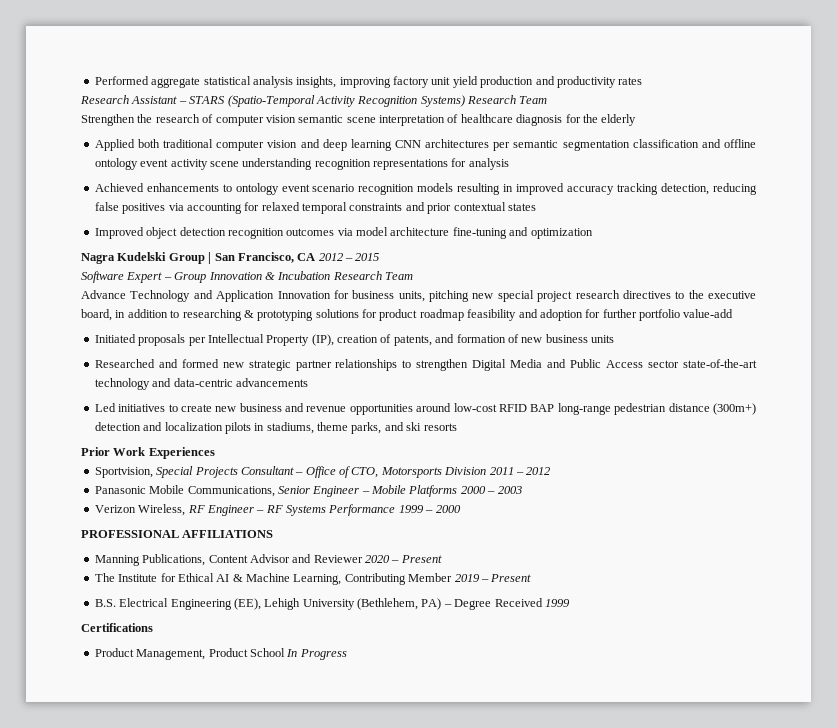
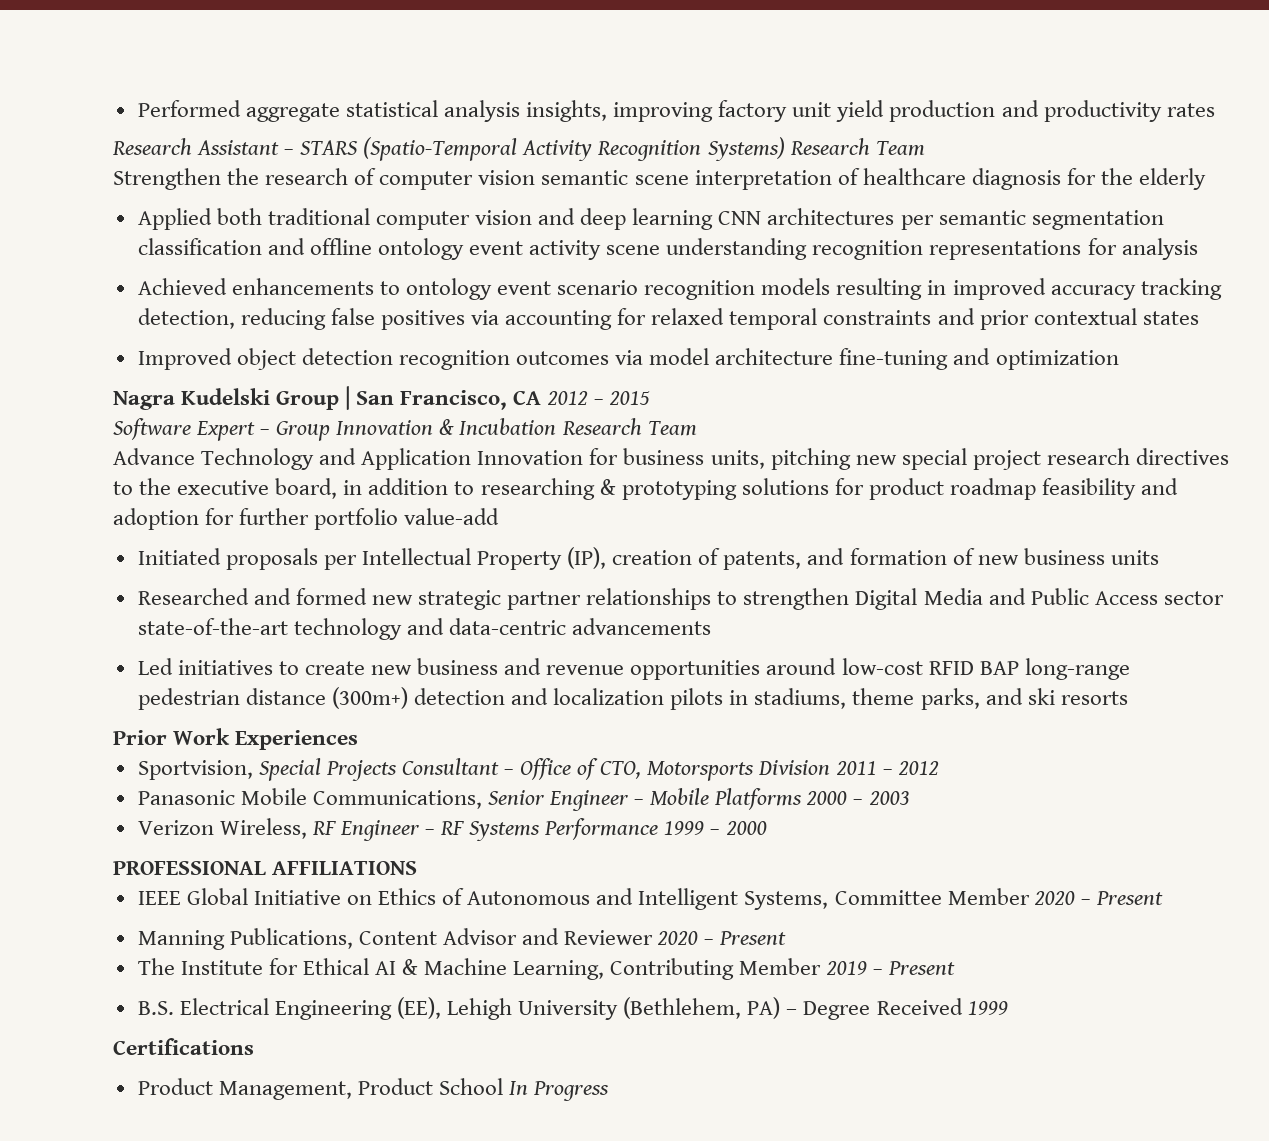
+ IEEE Global Initiative on Ethics of Autonomous and Intelligent Systems, Committee Member 2020 – Present

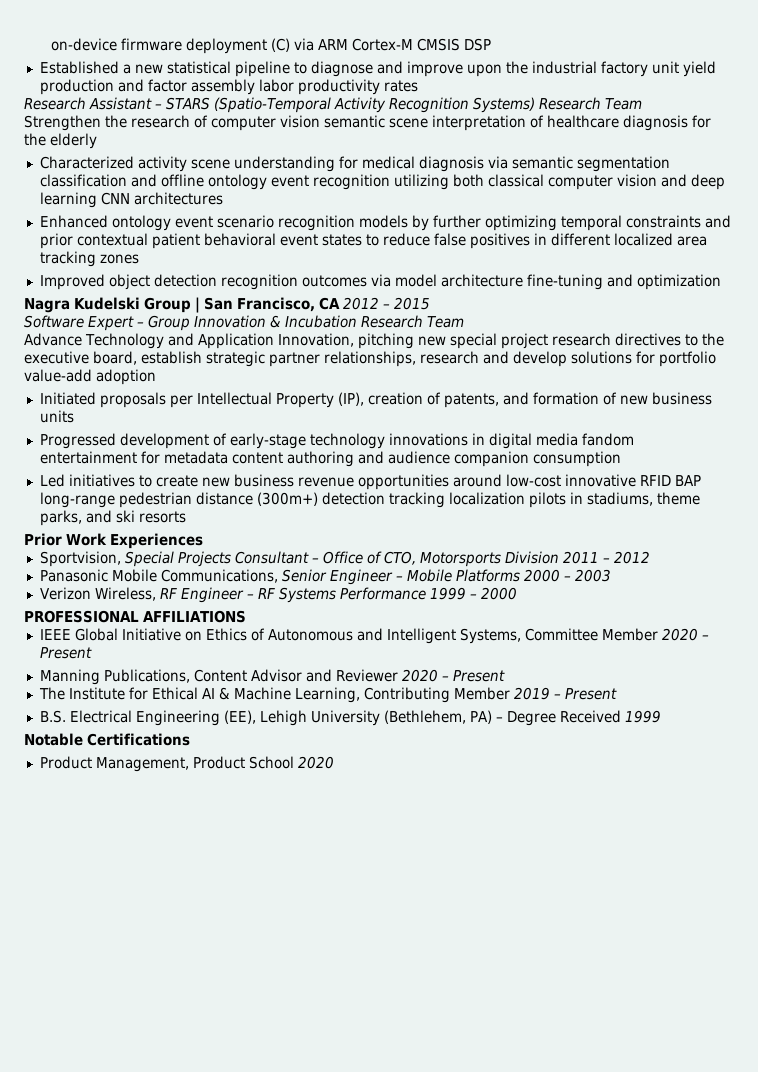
- Performed aggregate statistical analysis insights, improving factory unit yield production and productivity rates
+ on-device firmware deployment (C) via ARM Cortex-M CMSIS DSP
+ Established a new statistical pipeline to diagnose and improve upon the industrial factory unit yield production and factor assembly labor productivity rates
- Applied both traditional computer vision and deep learning CNN architectures per semantic segmentation classification and offline ontology event activity scene understanding recognition representations for analysis
- Achieved enhancements to ontology event scenario recognition models resulting in improved accuracy tracking detection, reducing false positives via accounting for relaxed temporal constraints and prior contextual states
+ Characterized activity scene understanding for medical diagnosis via semantic segmentation classification and offline ontology event recognition utilizing both classical computer vision and deep learning CNN architectures
+ Enhanced ontology event scenario recognition models by further optimizing temporal constraints and prior contextual patient behavioral event states to reduce false positives in different localized area tracking zones
- Advance Technology and Application Innovation for business units, pitching new special project research directives to the executive board, in addition to researching & prototyping solutions for product roadmap feasibility and adoption for further portfolio value-add
+ Advance Technology and Application Innovation, pitching new special project research directives to the executive board, establish strategic partner relationships, research and develop solutions for portfolio value-add adoption
- Researched and formed new strategic partner relationships to strengthen Digital Media and Public Access sector state-of-the-art technology and data-centric advancements
+ Progressed development of early-stage technology innovations in digital media fandom entertainment for metadata content authoring and audience companion consumption
- Led initiatives to create new business and revenue opportunities around low-cost RFID BAP long-range pedestrian distance (300m+) detection and localization pilots in stadiums, theme parks, and ski resorts
+ Led initiatives to create new business revenue opportunities around low-cost innovative RFID BAP long-range pedestrian distance (300m+) detection tracking localization pilots in stadiums, theme parks, and ski resorts
- Certifications
+ Notable Certifications
- Product Management, Product School In Progress
+ Product Management, Product School 2020

